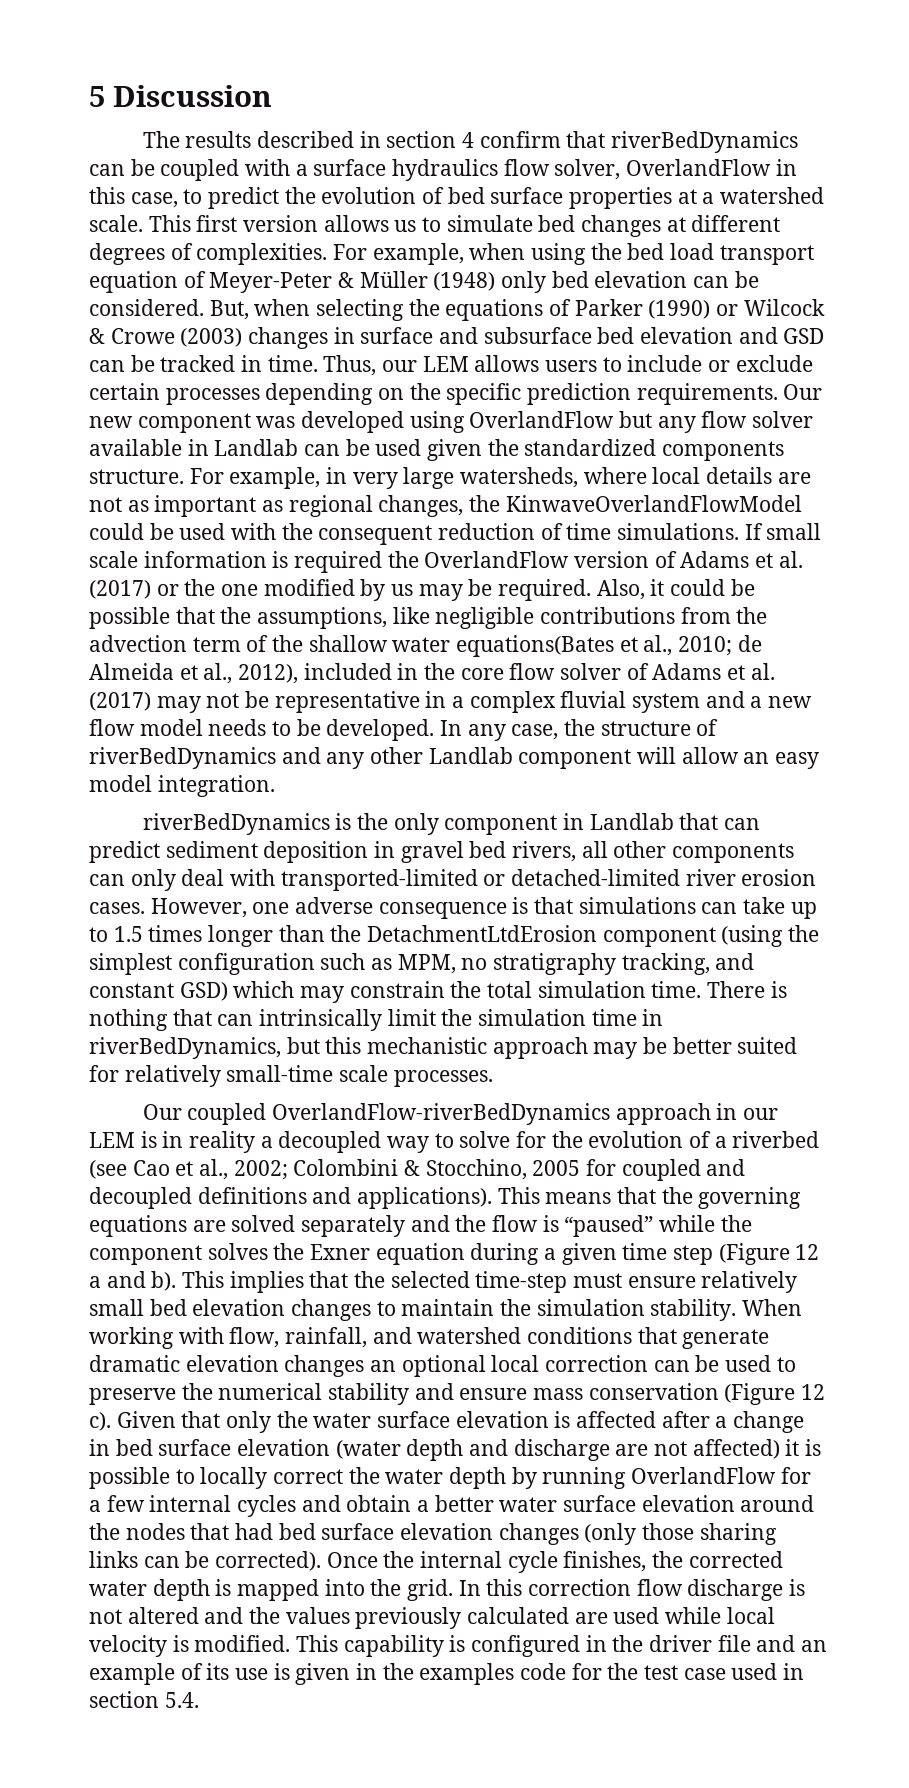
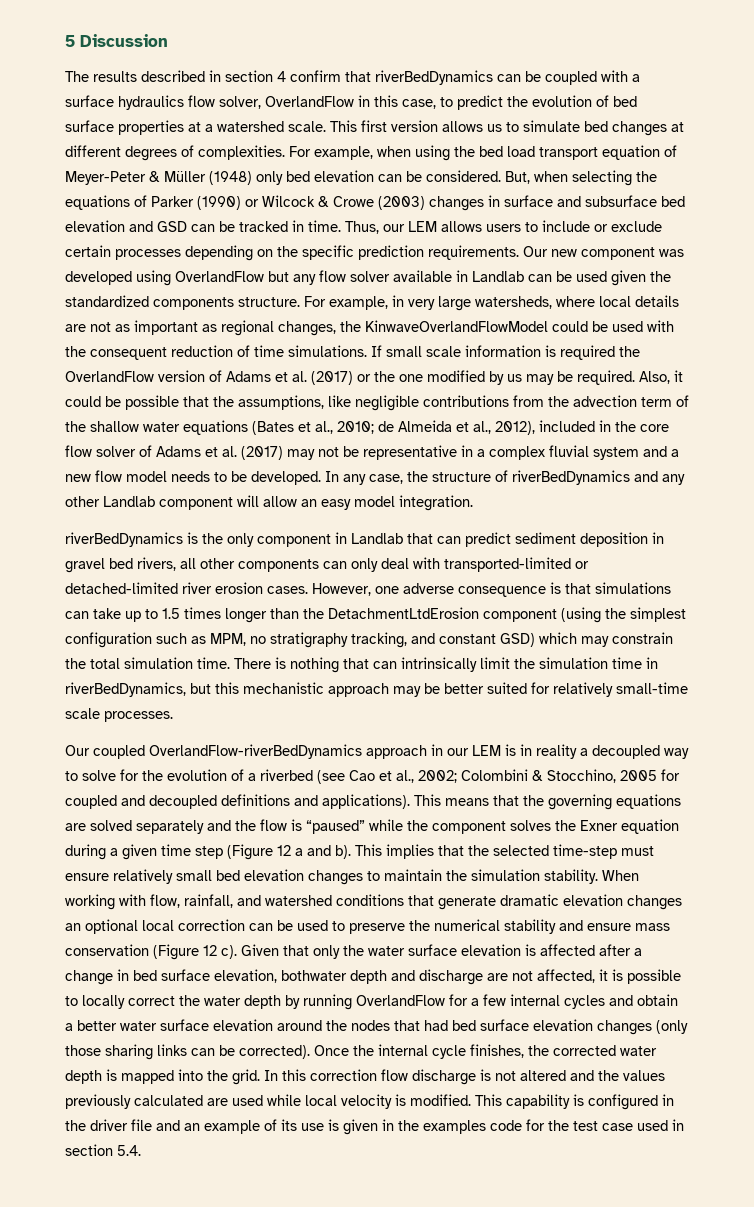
- Also, it could be possible that the assumptions, like negligible contributions from the advection term of the shallow water equations(Bates et al., 2010; de Almeida et al., 2012), included in the core flow solver of Adams et al. (2017) may not be representative in a complex fluvial system and a new flow model needs to be developed.
+ Also, it could be possible that the assumptions, like negligible contributions from the advection term of the shallow water equations (Bates et al., 2010; de Almeida et al., 2012), included in the core flow solver of Adams et al. (2017) may not be representative in a complex fluvial system and a new flow model needs to be developed.
- Given that only the water surface elevation is affected after a change in bed surface elevation (water depth and discharge are not affected) it is possible to locally correct the water depth by running OverlandFlow for a few internal cycles and obtain a better water surface elevation around the nodes that had bed surface elevation changes (only those sharing links can be corrected).
+ Given that only the water surface elevation is affected after a change in bed surface elevation, bothwater depth and discharge are not affected, it is possible to locally correct the water depth by running OverlandFlow for a few internal cycles and obtain a better water surface elevation around the nodes that had bed surface elevation changes (only those sharing links can be corrected).

